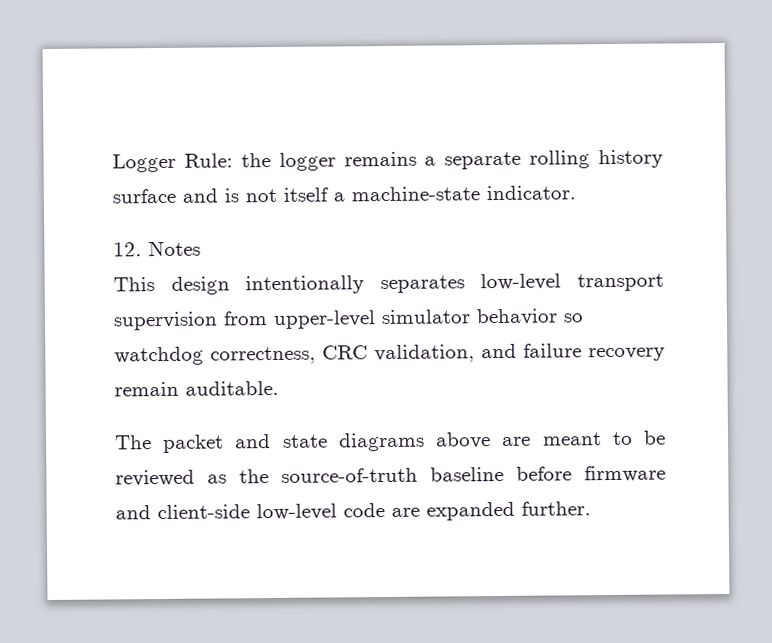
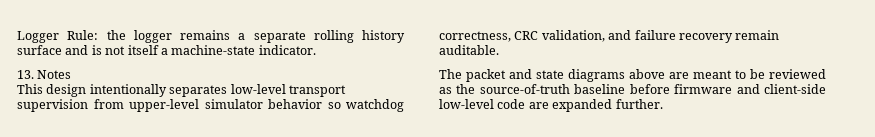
- 12. Notes
+ 13. Notes

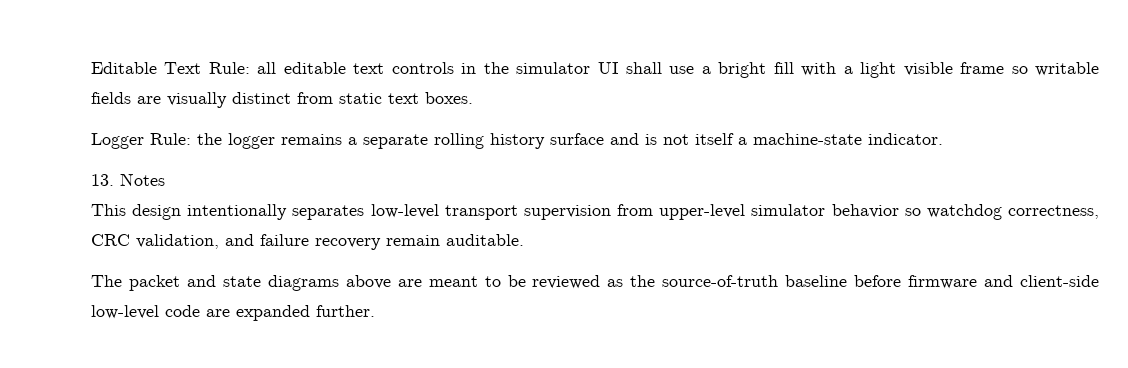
+ Editable Text Rule: all editable text controls in the simulator UI shall use a bright fill with a light visible frame so writable fields are visually distinct from static text boxes.

